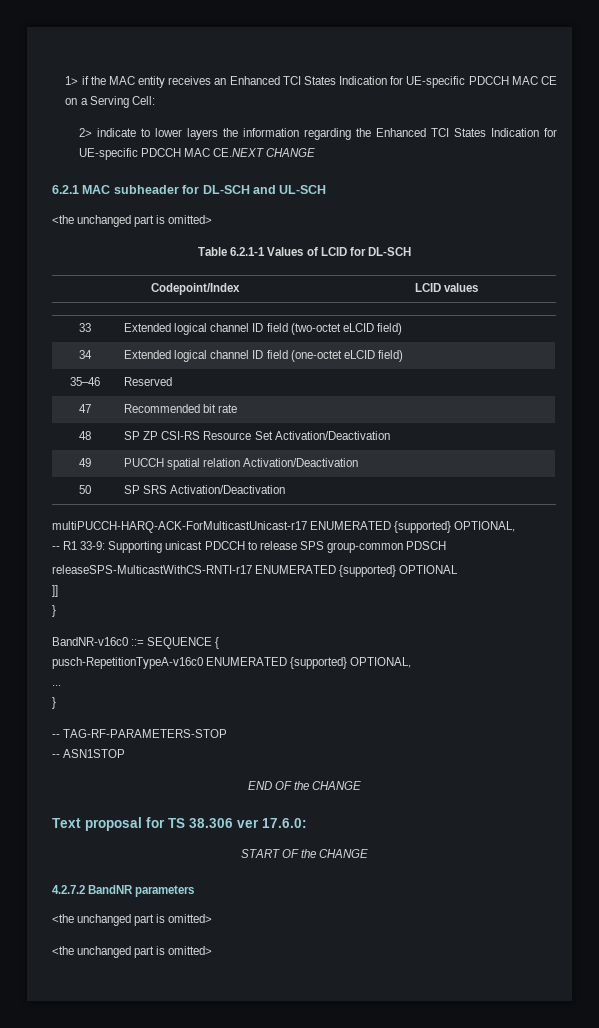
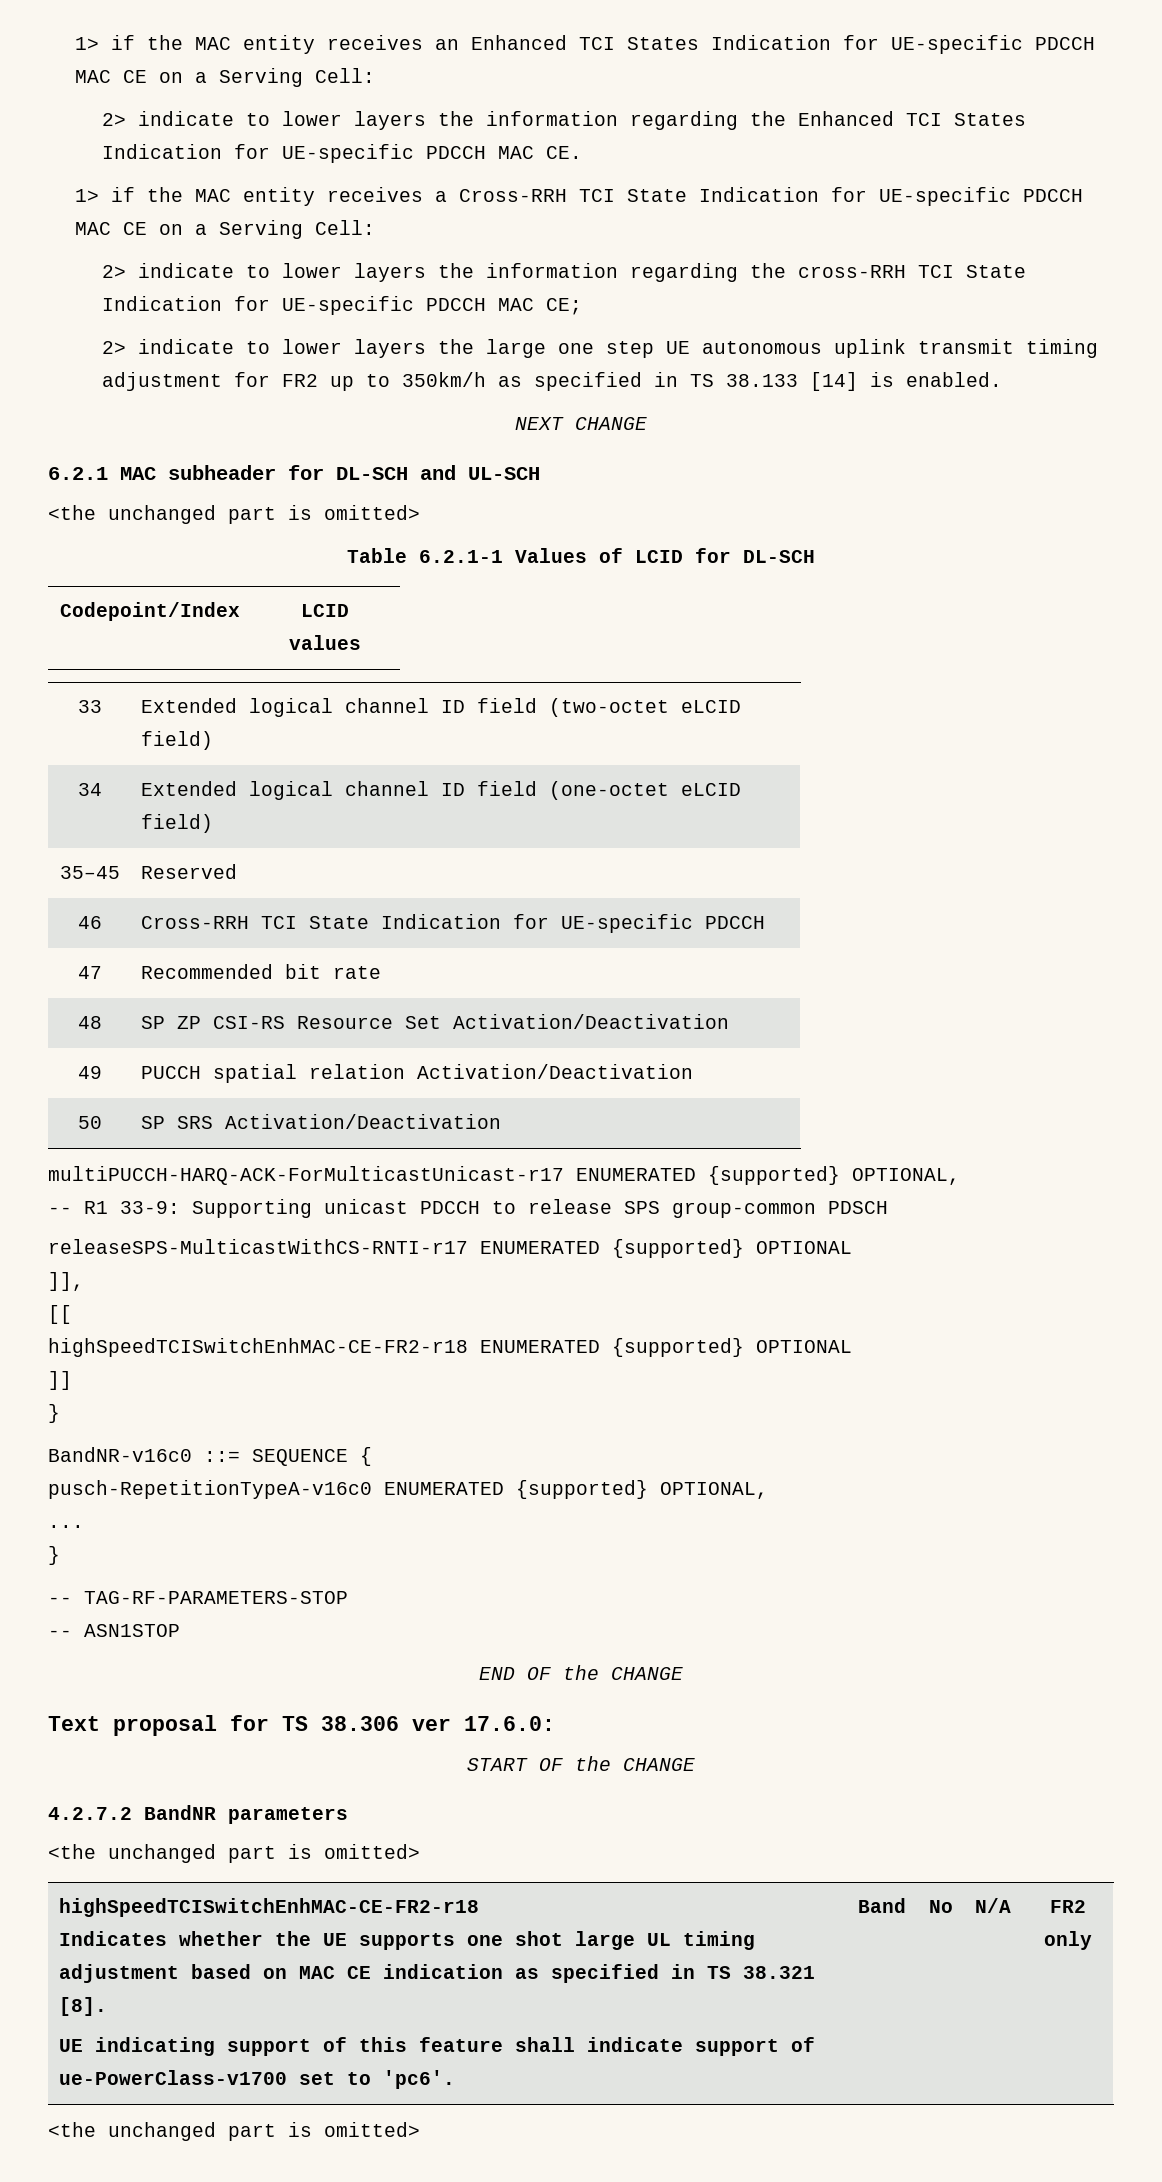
- 2> indicate to lower layers the information regarding the Enhanced TCI States Indication for UE-specific PDCCH MAC CE.NEXT CHANGE
+ 2> indicate to lower layers the information regarding the Enhanced TCI States Indication for UE-specific PDCCH MAC CE.
+ 1> if the MAC entity receives a Cross-RRH TCI State Indication for UE-specific PDCCH MAC CE on a Serving Cell:
+ 2> indicate to lower layers the information regarding the cross-RRH TCI State Indication for UE-specific PDCCH MAC CE;
+ 2> indicate to lower layers the large one step UE autonomous uplink transmit timing adjustment for FR2 up to 350km/h as specified in TS 38.133 [14] is enabled.
+ NEXT CHANGE
- 35–46 | Reserved
+ 35–45 | Reserved
+ 46 | Cross-RRH TCI State Indication for UE-specific PDCCH
+ ]],
+ [[
+ highSpeedTCISwitchEnhMAC-CE-FR2-r18 ENUMERATED {supported} OPTIONAL
  4.2.7.2 BandNR parameters
  <the unchanged part is omitted>
+ highSpeedTCISwitchEnhMAC-CE-FR2-r18
+ Indicates whether the UE supports one shot large UL timing adjustment based on MAC CE indication as specified in TS 38.321 [8].
+ UE indicating support of this feature shall indicate support of ue-PowerClass-v1700 set to 'pc6'. | Band | No | N/A | FR2 only

